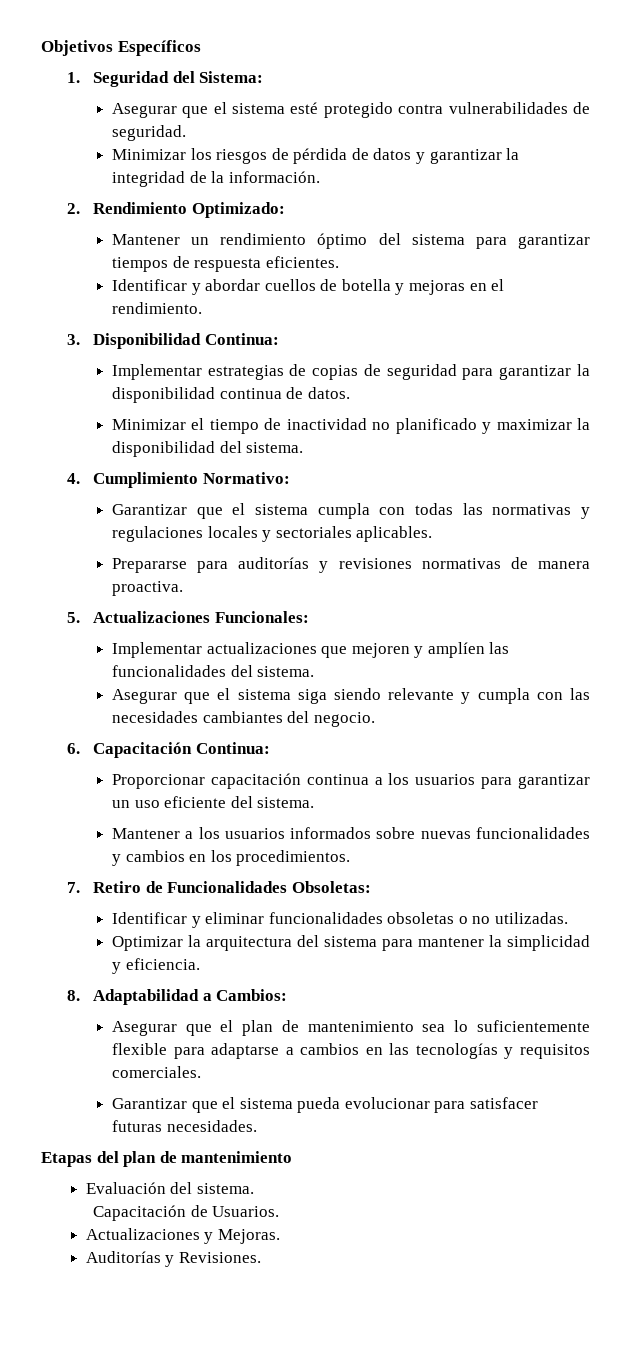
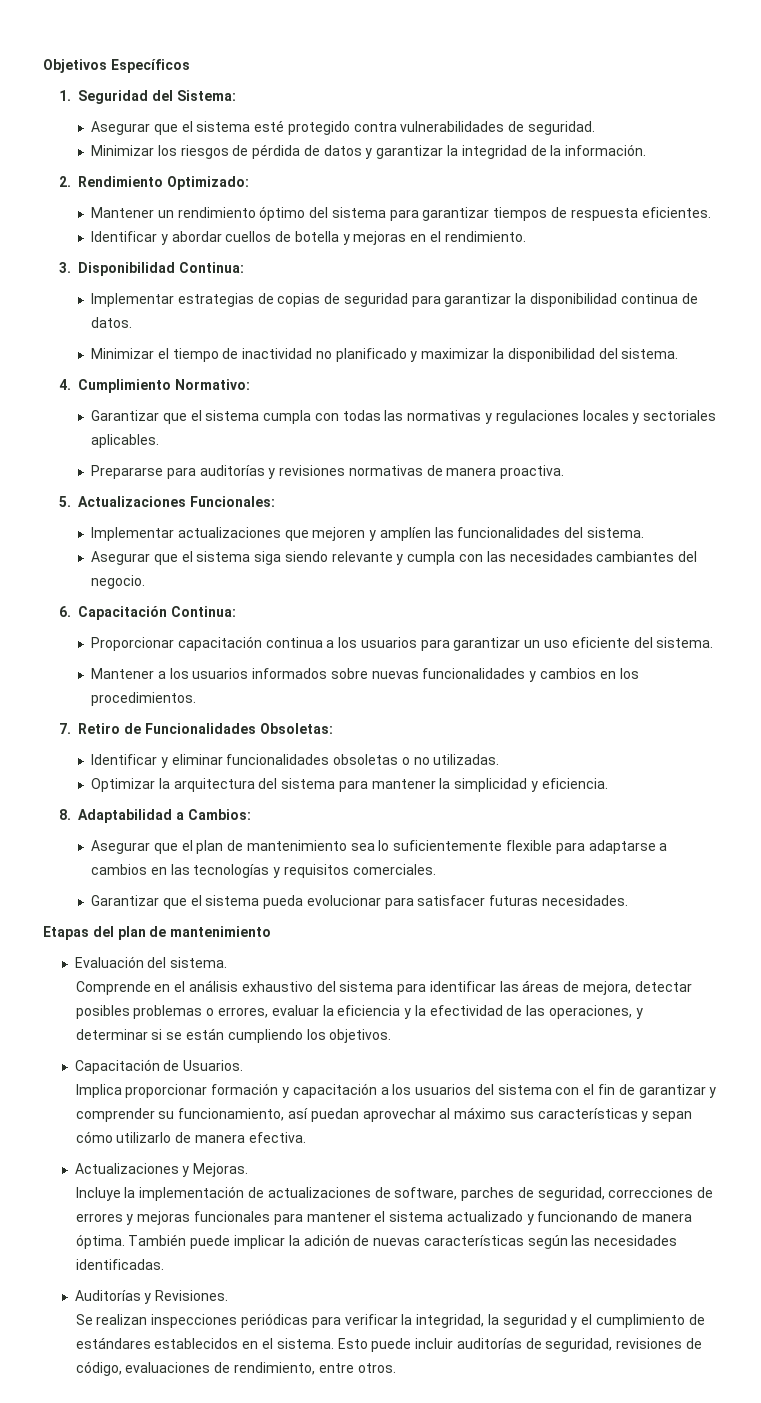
+ Comprende en el análisis exhaustivo del sistema para identificar las áreas de mejora, detectar posibles problemas o errores, evaluar la eficiencia y la efectividad de las operaciones, y determinar si se están cumpliendo los objetivos.
  Capacitación de Usuarios.
+ Implica proporcionar formación y capacitación a los usuarios del sistema con el fin de garantizar y comprender su funcionamiento, así puedan aprovechar al máximo sus características y sepan cómo utilizarlo de manera efectiva.
  Actualizaciones y Mejoras.
+ Incluye la implementación de actualizaciones de software, parches de seguridad, correcciones de errores y mejoras funcionales para mantener el sistema actualizado y funcionando de manera óptima. También puede implicar la adición de nuevas características según las necesidades identificadas.
  Auditorías y Revisiones.
+ Se realizan inspecciones periódicas para verificar la integridad, la seguridad y el cumplimiento de estándares establecidos en el sistema. Esto puede incluir auditorías de seguridad, revisiones de código, evaluaciones de rendimiento, entre otros.

